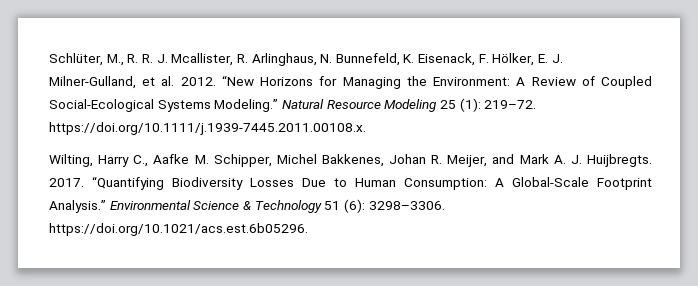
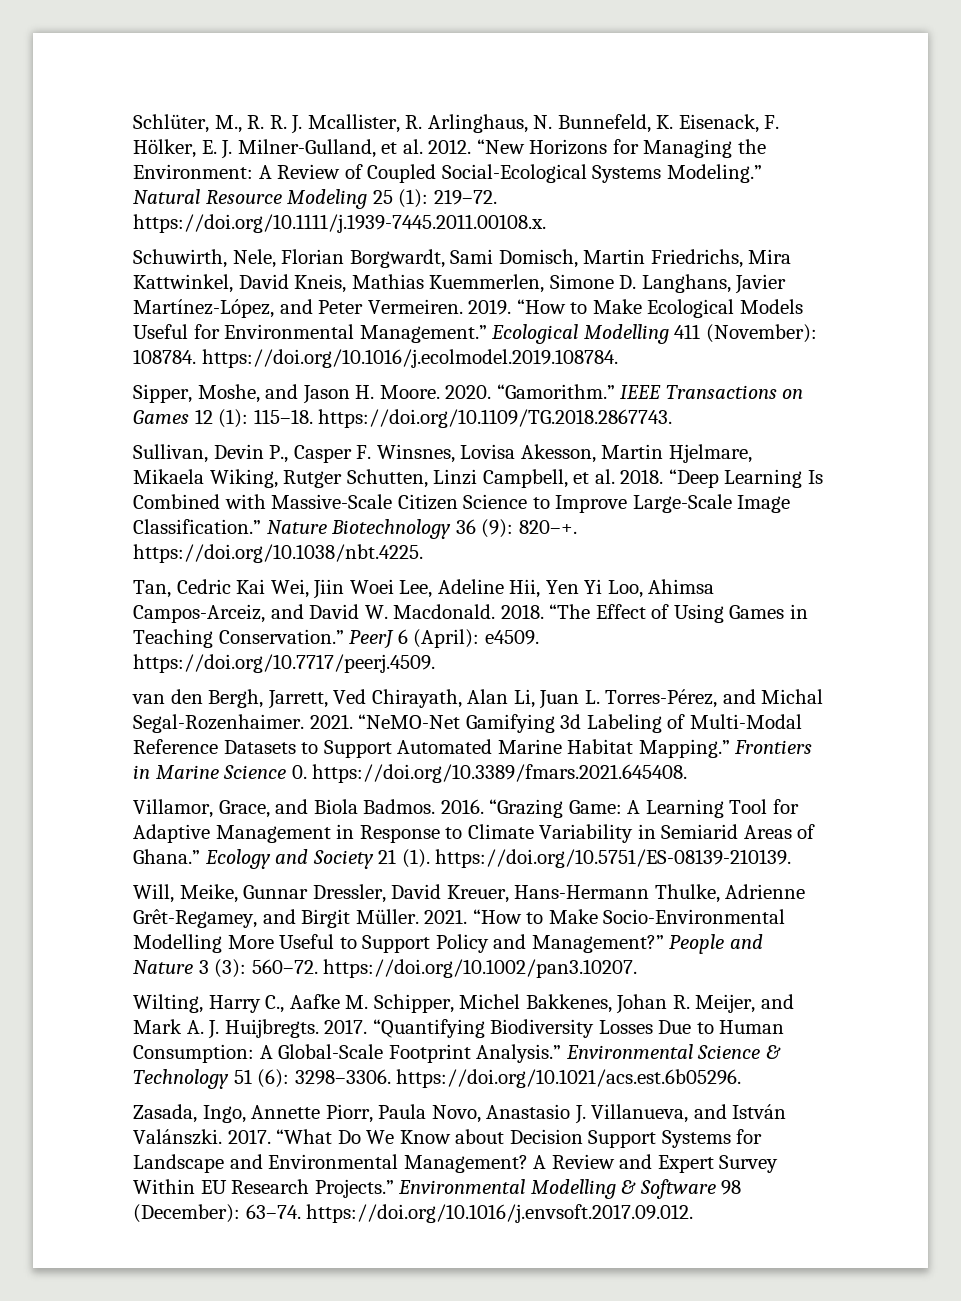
+ Schuwirth, Nele, Florian Borgwardt, Sami Domisch, Martin Friedrichs, Mira Kattwinkel, David Kneis, Mathias Kuemmerlen, Simone D. Langhans, Javier Martínez-López, and Peter Vermeiren. 2019. “How to Make Ecological Models Useful for Environmental Management.” Ecological Modelling 411 (November): 108784. https://doi.org/10.1016/j.ecolmodel.2019.108784.
+ Sipper, Moshe, and Jason H. Moore. 2020. “Gamorithm.” IEEE Transactions on Games 12 (1): 115–18. https://doi.org/10.1109/TG.2018.2867743.
+ Sullivan, Devin P., Casper F. Winsnes, Lovisa Akesson, Martin Hjelmare, Mikaela Wiking, Rutger Schutten, Linzi Campbell, et al. 2018. “Deep Learning Is Combined with Massive-Scale Citizen Science to Improve Large-Scale Image Classification.” Nature Biotechnology 36 (9): 820–+. https://doi.org/10.1038/nbt.4225.
+ Tan, Cedric Kai Wei, Jiin Woei Lee, Adeline Hii, Yen Yi Loo, Ahimsa Campos-Arceiz, and David W. Macdonald. 2018. “The Effect of Using Games in Teaching Conservation.” PeerJ 6 (April): e4509. https://doi.org/10.7717/peerj.4509.
+ van den Bergh, Jarrett, Ved Chirayath, Alan Li, Juan L. Torres-Pérez, and Michal Segal-Rozenhaimer. 2021. “NeMO-Net Gamifying 3d Labeling of Multi-Modal Reference Datasets to Support Automated Marine Habitat Mapping.” Frontiers in Marine Science 0. https://doi.org/10.3389/fmars.2021.645408.
+ Villamor, Grace, and Biola Badmos. 2016. “Grazing Game: A Learning Tool for Adaptive Management in Response to Climate Variability in Semiarid Areas of Ghana.” Ecology and Society 21 (1). https://doi.org/10.5751/ES-08139-210139.
+ Will, Meike, Gunnar Dressler, David Kreuer, Hans-Hermann Thulke, Adrienne Grêt-Regamey, and Birgit Müller. 2021. “How to Make Socio-Environmental Modelling More Useful to Support Policy and Management?” People and Nature 3 (3): 560–72. https://doi.org/10.1002/pan3.10207.
+ Zasada, Ingo, Annette Piorr, Paula Novo, Anastasio J. Villanueva, and István Valánszki. 2017. “What Do We Know about Decision Support Systems for Landscape and Environmental Management? A Review and Expert Survey Within EU Research Projects.” Environmental Modelling & Software 98 (December): 63–74. https://doi.org/10.1016/j.envsoft.2017.09.012.

